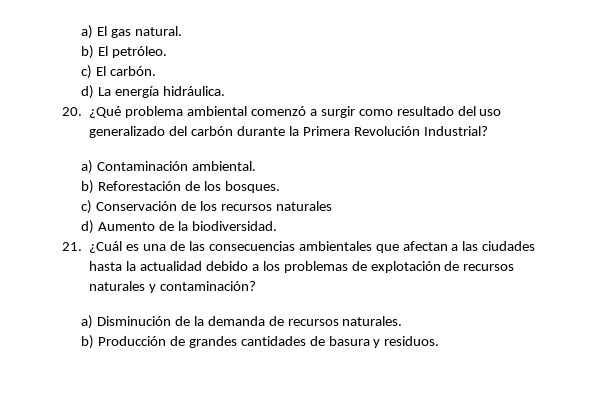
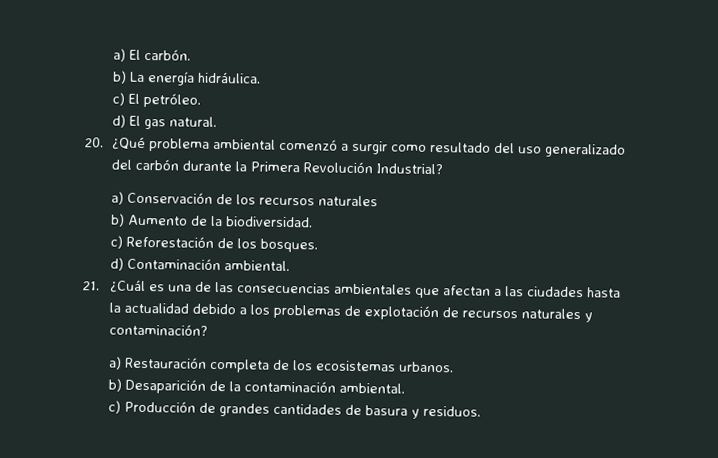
- a) El gas natural.
- b) El petróleo.
- c) El carbón.
- d) La energía hidráulica.
+ a) El carbón.
+ b) La energía hidráulica.
+ c) El petróleo.
+ d) El gas natural.
- a) Contaminación ambiental.
- b) Reforestación de los bosques.
- c) Conservación de los recursos naturales
+ a) Conservación de los recursos naturales
- d) Aumento de la biodiversidad.
+ b) Aumento de la biodiversidad.
+ c) Reforestación de los bosques.
+ d) Contaminación ambiental.
- a) Disminución de la demanda de recursos naturales.
- b) Producción de grandes cantidades de basura y residuos.
+ a) Restauración completa de los ecosistemas urbanos.
+ b) Desaparición de la contaminación ambiental.
+ c) Producción de grandes cantidades de basura y residuos.

